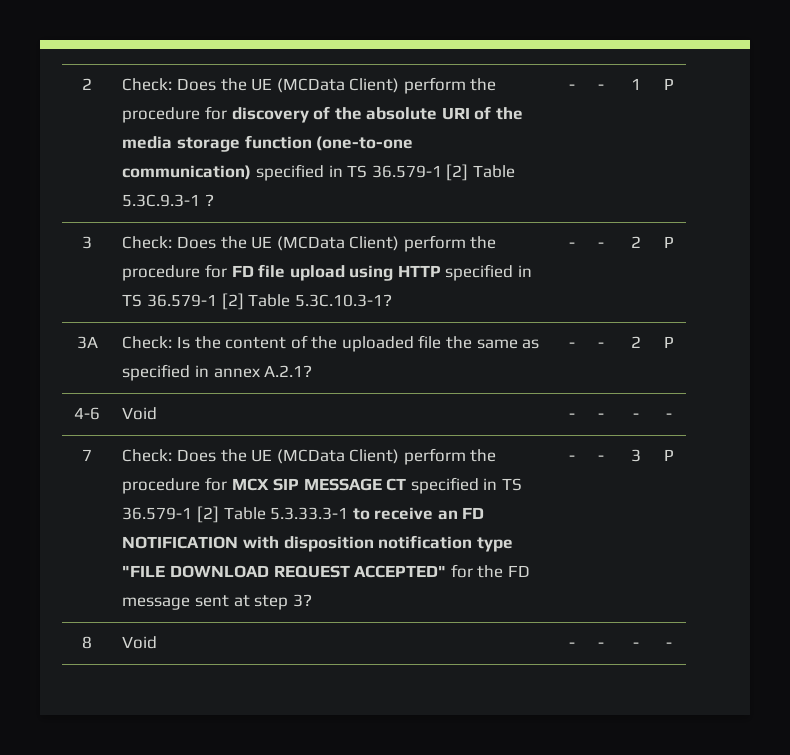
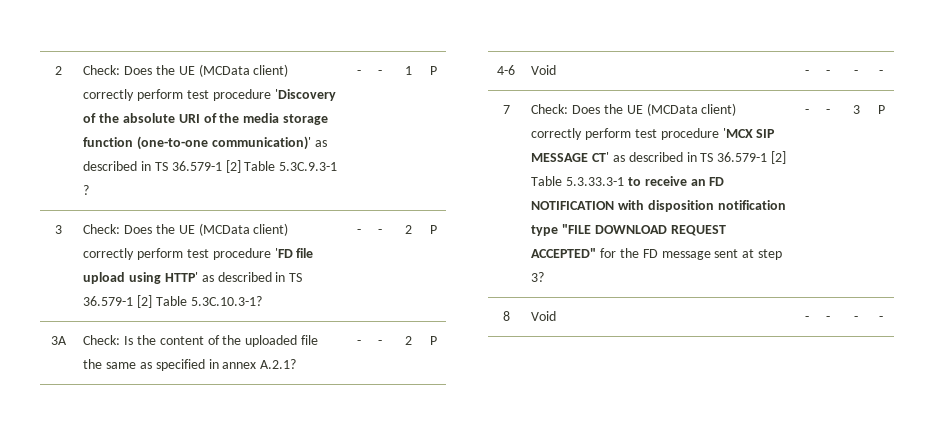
- 2 | Check: Does the UE (MCData Client) perform the procedure for discovery of the absolute URI of the media storage function (one-to-one communication) specified in TS 36.579-1 [2] Table 5.3C.9.3-1 ? | - | - | 1 | P
+ 2 | Check: Does the UE (MCData client) correctly perform test procedure 'Discovery of the absolute URI of the media storage function (one-to-one communication)' as described in TS 36.579-1 [2] Table 5.3C.9.3-1 ? | - | - | 1 | P
- 3 | Check: Does the UE (MCData Client) perform the procedure for FD file upload using HTTP specified in TS 36.579-1 [2] Table 5.3C.10.3-1? | - | - | 2 | P
+ 3 | Check: Does the UE (MCData client) correctly perform test procedure 'FD file upload using HTTP' as described in TS 36.579-1 [2] Table 5.3C.10.3-1? | - | - | 2 | P
- Check: Does the UE (MCData Client) perform the procedure for MCX SIP MESSAGE CT specified in TS 36.579-1 [2] Table 5.3.33.3-1 to receive an FD NOTIFICATION with disposition notification type "FILE DOWNLOAD REQUEST ACCEPTED" for the FD message sent at step 3?
+ Check: Does the UE (MCData client) correctly perform test procedure 'MCX SIP MESSAGE CT' as described in TS 36.579-1 [2] Table 5.3.33.3-1 to receive an FD NOTIFICATION with disposition notification type "FILE DOWNLOAD REQUEST ACCEPTED" for the FD message sent at step 3?

